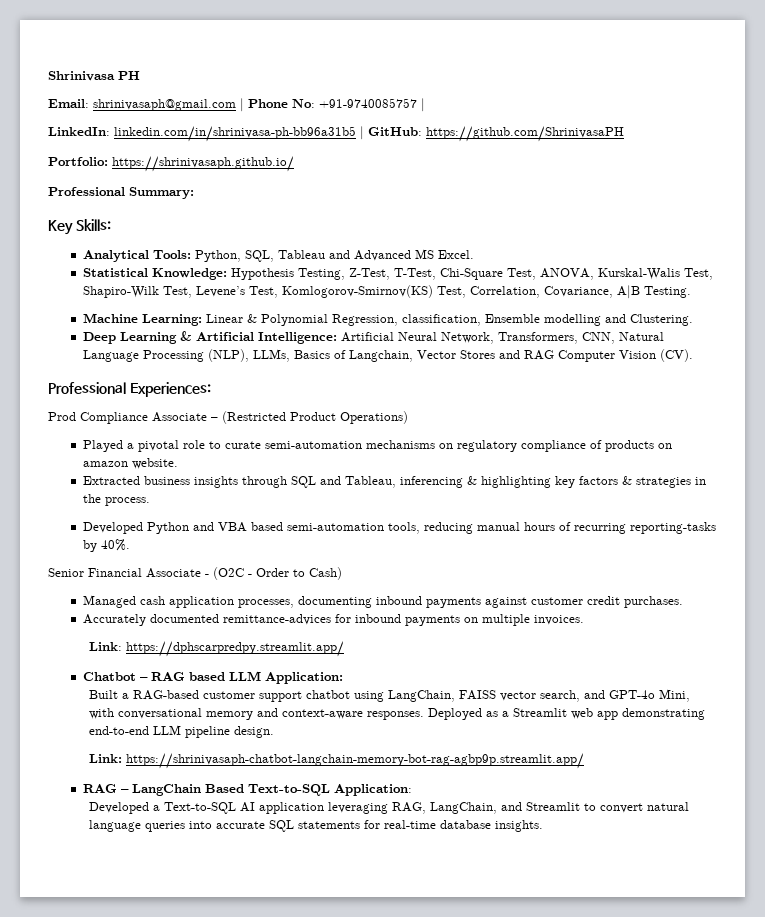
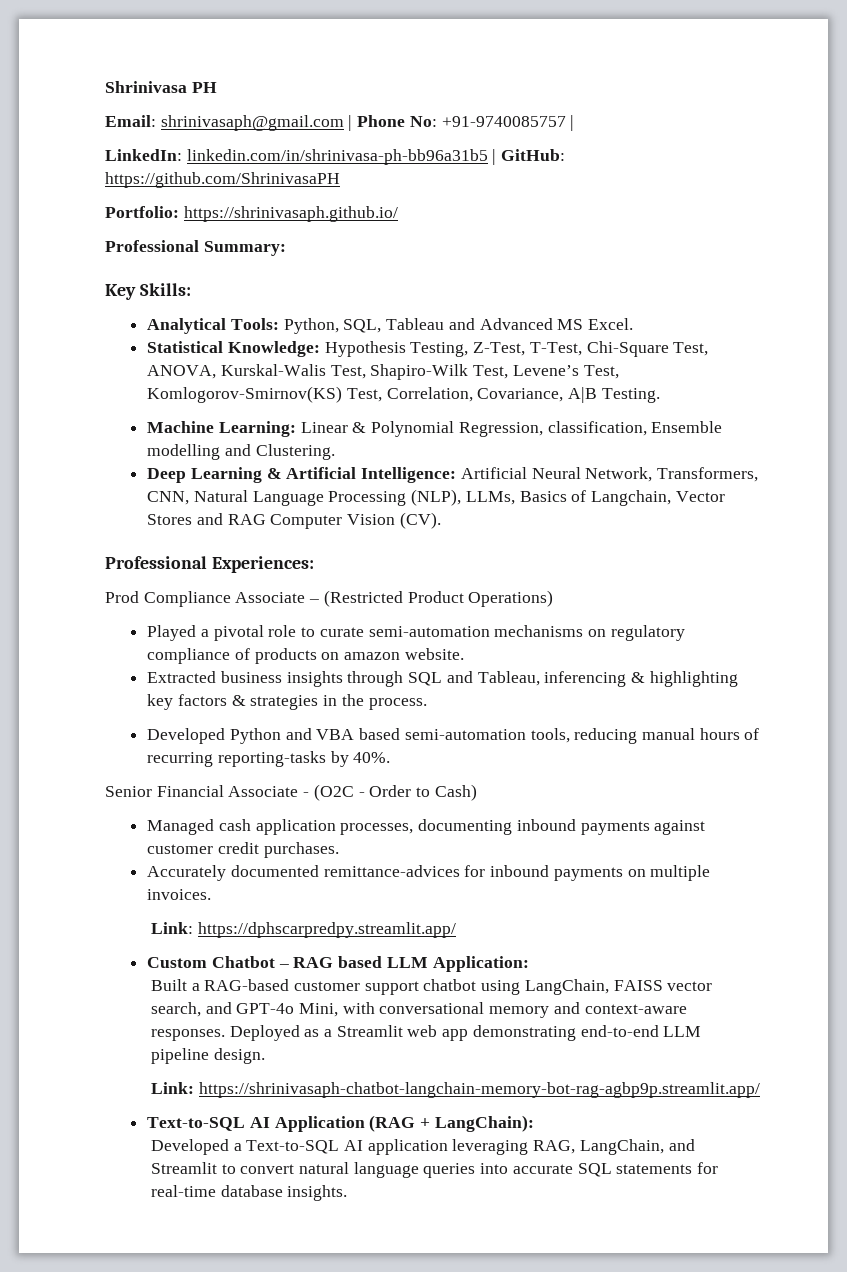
- Chatbot – RAG based LLM Application:
+ Custom Chatbot – RAG based LLM Application:
- RAG – LangChain Based Text-to-SQL Application:
+ Text-to-SQL AI Application (RAG + LangChain):

